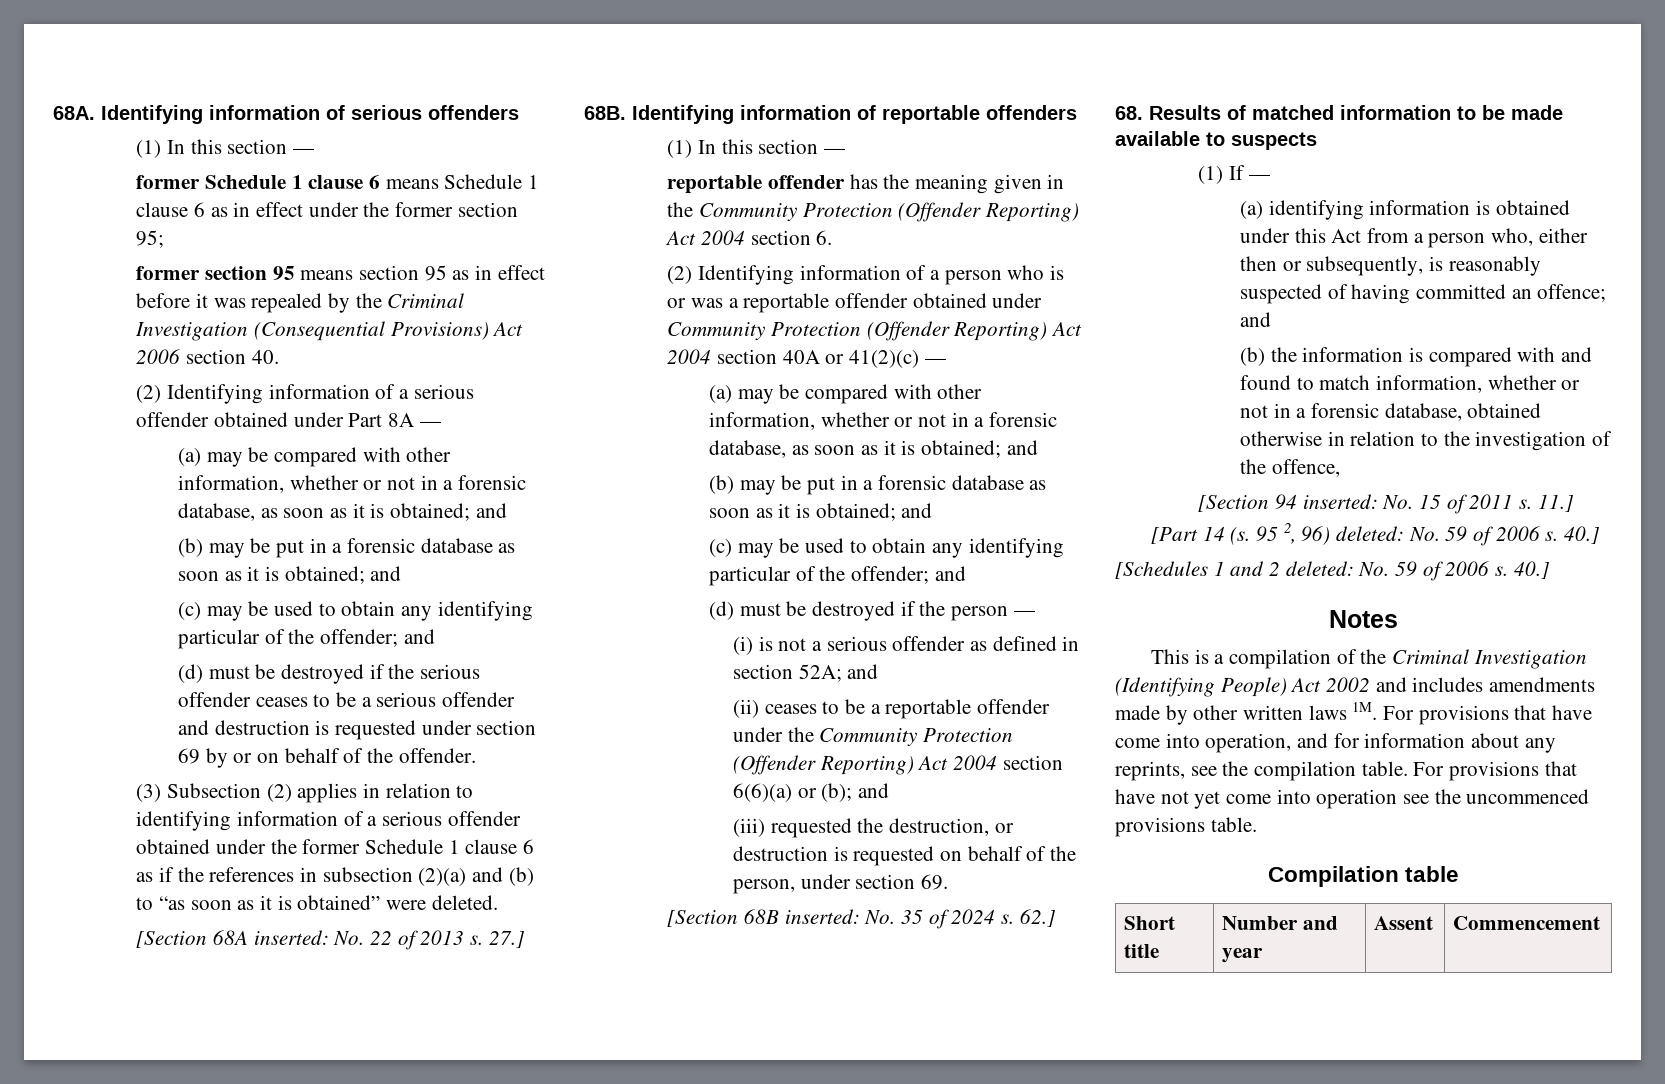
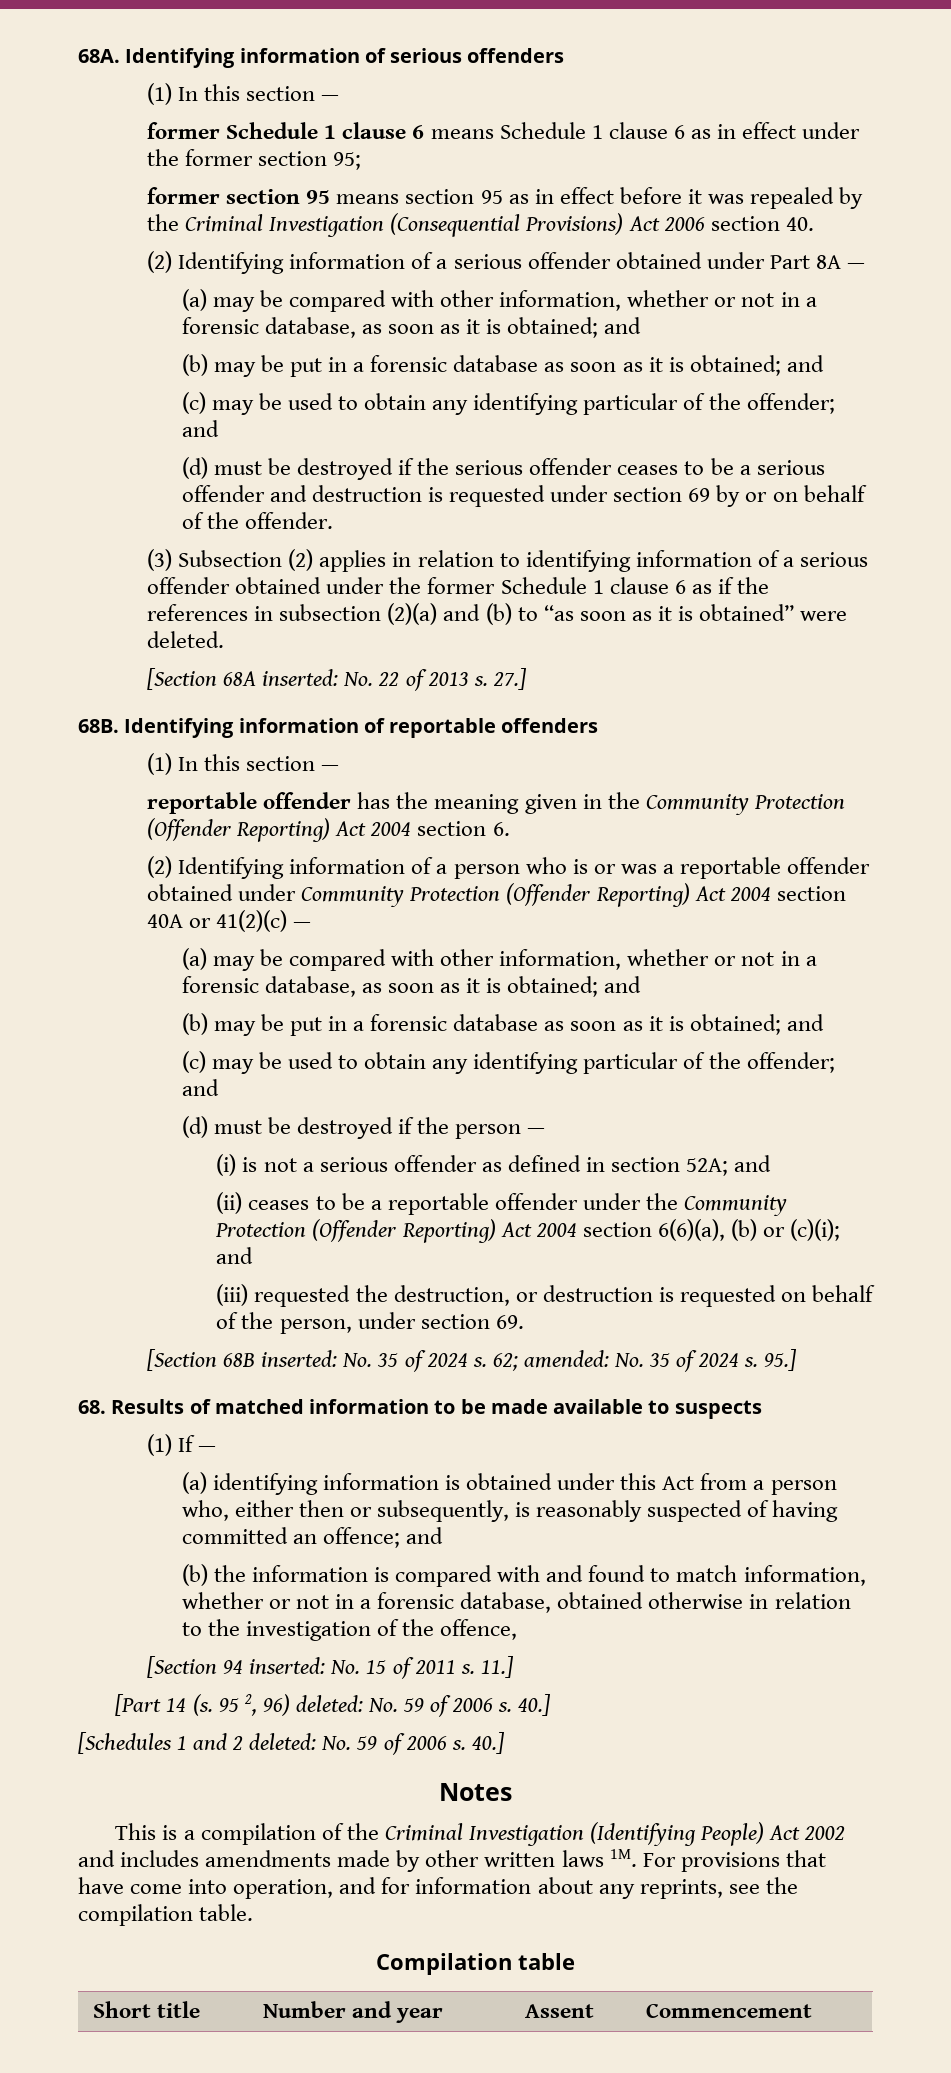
- (ii) ceases to be a reportable offender under the Community Protection (Offender Reporting) Act 2004 section 6(6)(a) or (b); and
+ (ii) ceases to be a reportable offender under the Community Protection (Offender Reporting) Act 2004 section 6(6)(a), (b) or (c)(i); and
- 62.]
+ 62; amended: No. 35 of 2024 s. 95.]
- For provisions that have not yet come into operation see the uncommenced provisions table.

